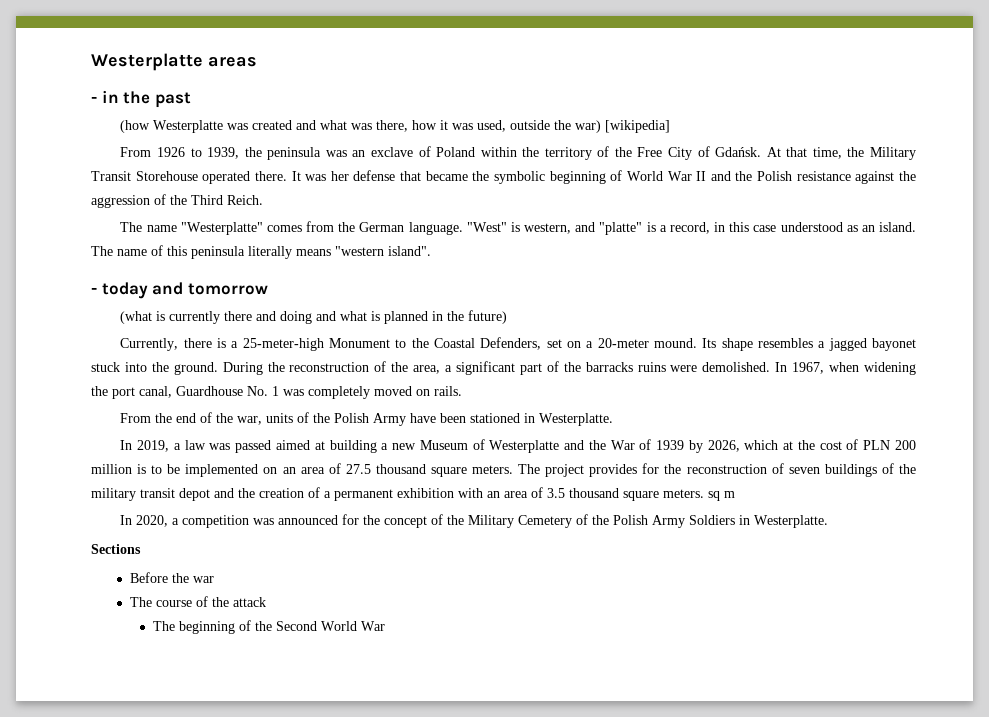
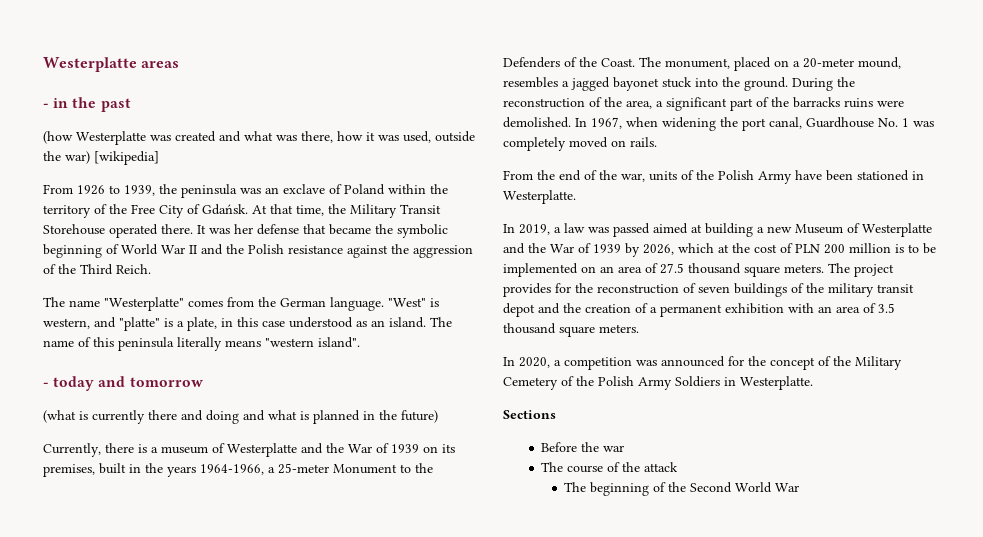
- "West" is western, and "platte" is a record, in this case understood as an island.
+ "West" is western, and "platte" is a plate, in this case understood as an island.
- Currently, there is a 25-meter-high Monument to the Coastal Defenders, set on a 20-meter mound. Its shape resembles a jagged bayonet stuck into the ground.
+ Currently, there is a museum of Westerplatte and the War of 1939 on its premises, built in the years 1964-1966, a 25-meter Monument to the Defenders of the Coast. The monument, placed on a 20-meter mound, resembles a jagged bayonet stuck into the ground.
- The project provides for the reconstruction of seven buildings of the military transit depot and the creation of a permanent exhibition with an area of 3.5 thousand square meters. sq m
+ The project provides for the reconstruction of seven buildings of the military transit depot and the creation of a permanent exhibition with an area of 3.5 thousand square meters.

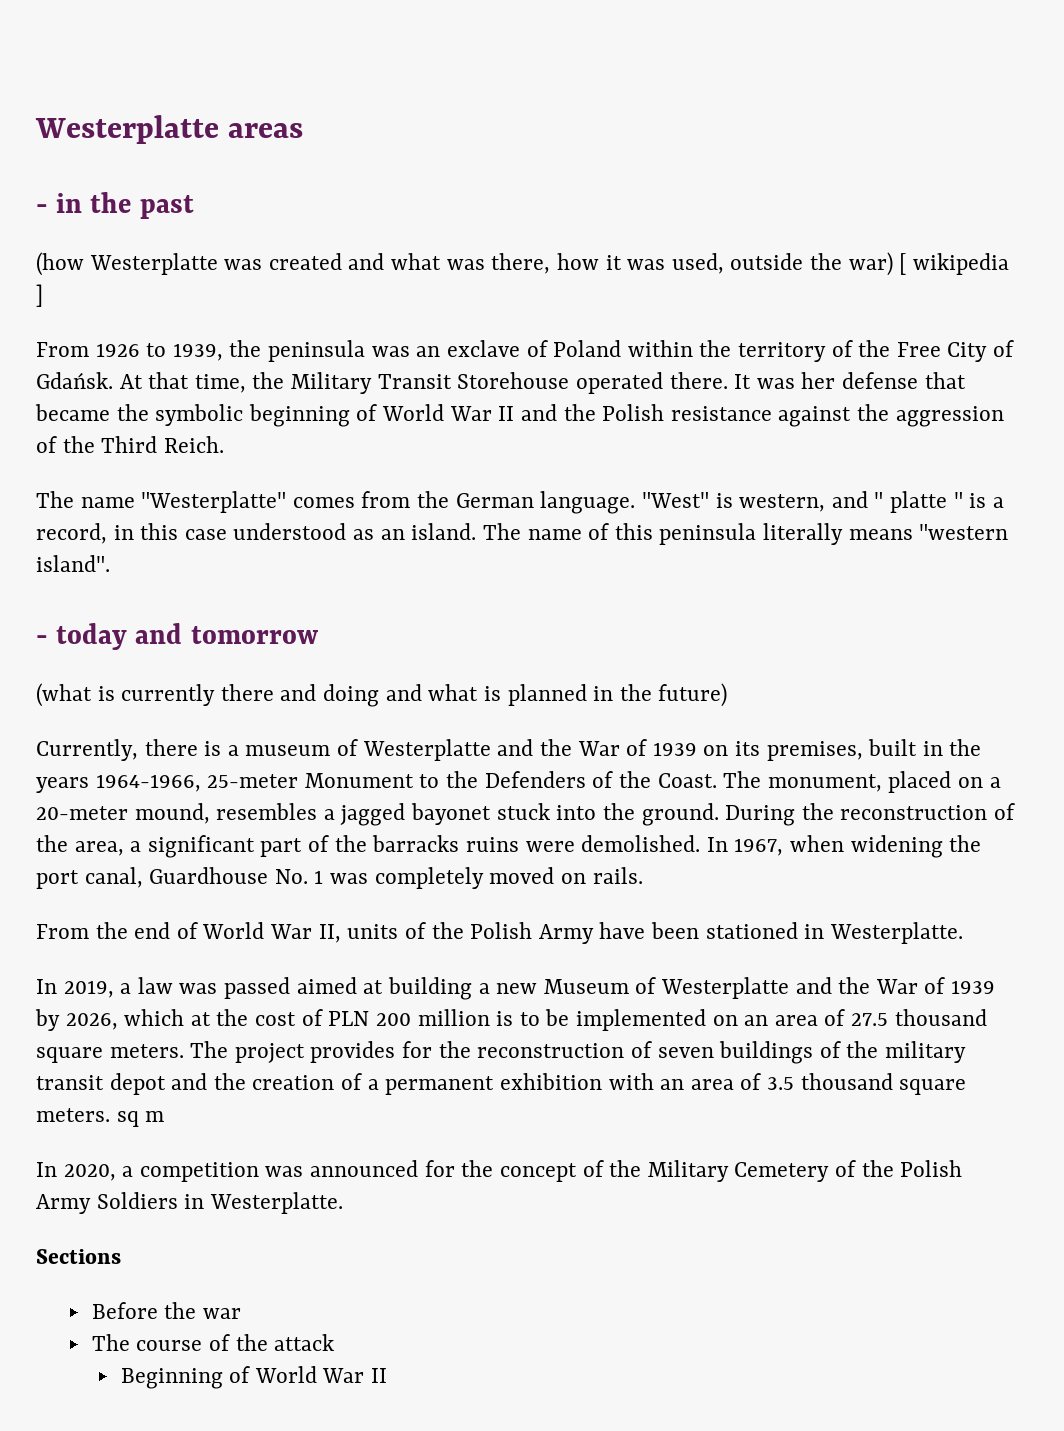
- (how Westerplatte was created and what was there, how it was used, outside the war) [wikipedia]
+ (how Westerplatte was created and what was there, how it was used, outside the war) [ wikipedia ]
- "West" is western, and "platte" is a plate, in this case understood as an island.
+ "West" is western, and " platte " is a record, in this case understood as an island.
- Currently, there is a museum of Westerplatte and the War of 1939 on its premises, built in the years 1964-1966, a 25-meter Monument to the Defenders of the Coast.
+ Currently, there is a museum of Westerplatte and the War of 1939 on its premises, built in the years 1964-1966, 25-meter Monument to the Defenders of the Coast.
- From the end of the war, units of the Polish Army have been stationed in Westerplatte.
+ From the end of World War II, units of the Polish Army have been stationed in Westerplatte.
- The project provides for the reconstruction of seven buildings of the military transit depot and the creation of a permanent exhibition with an area of 3.5 thousand square meters.
+ The project provides for the reconstruction of seven buildings of the military transit depot and the creation of a permanent exhibition with an area of 3.5 thousand square meters. sq m
- The beginning of the Second World War
+ Beginning of World War II

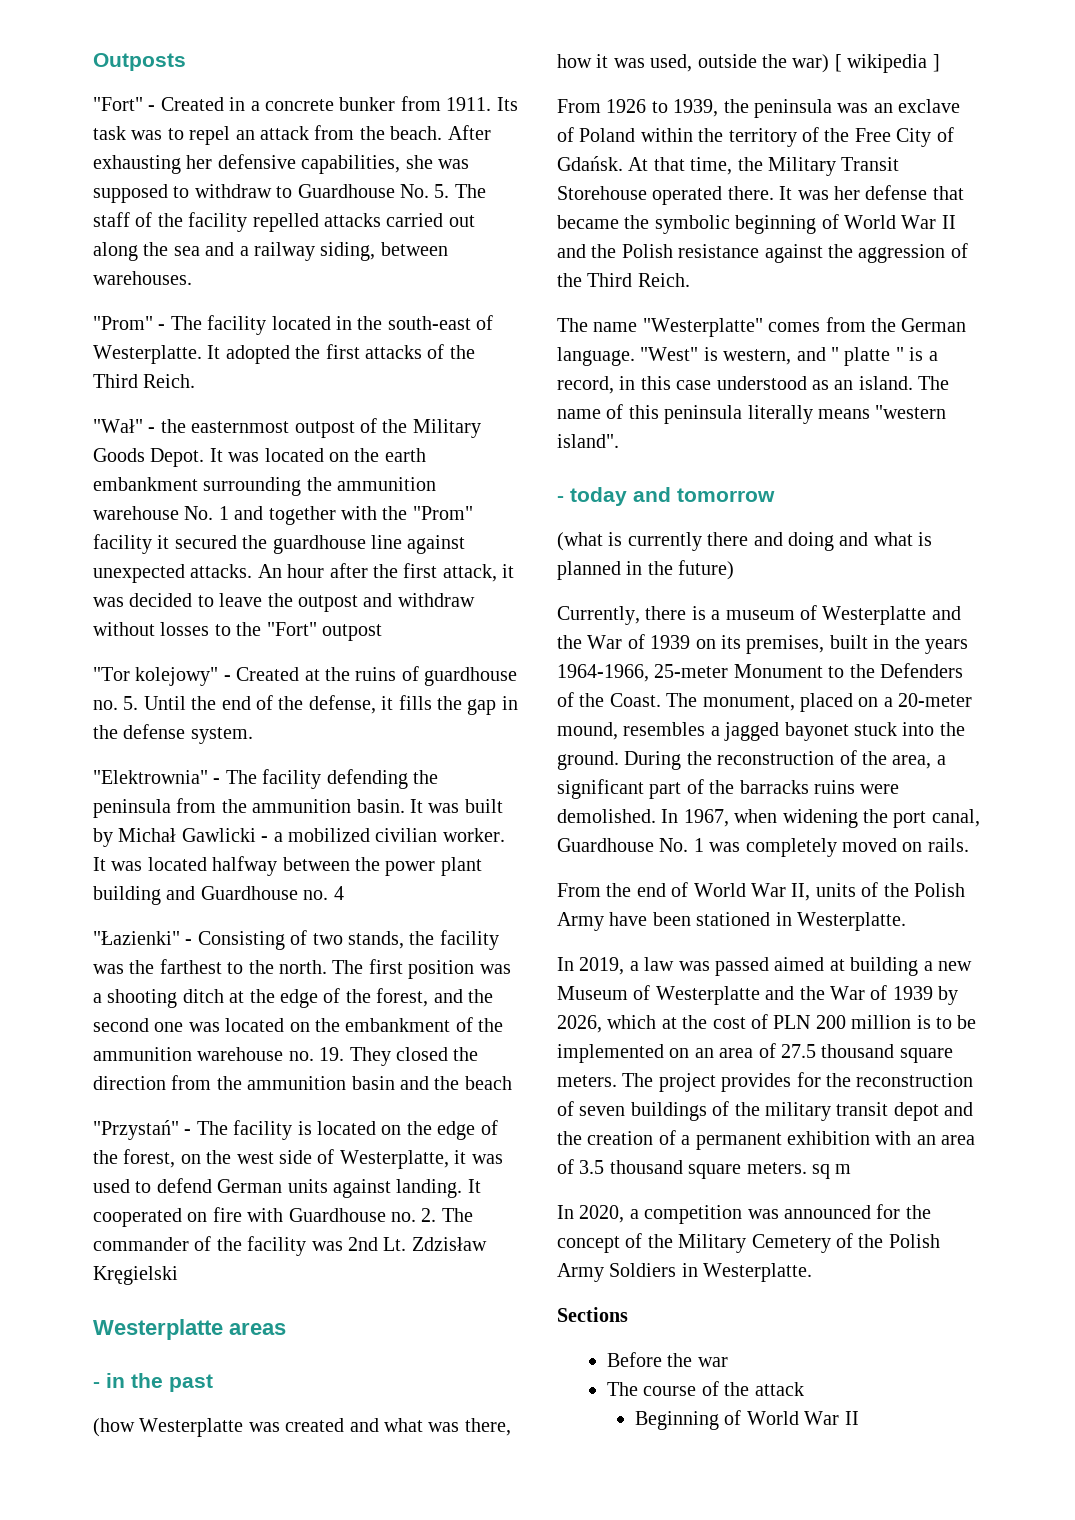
+ Outposts
+ "Fort" - Created in a concrete bunker from 1911. Its task was to repel an attack from the beach. After exhausting her defensive capabilities, she was supposed to withdraw to Guardhouse No. 5. The staff of the facility repelled attacks carried out along the sea and a railway siding, between warehouses.
+ "Prom" - The facility located in the south-east of Westerplatte. It adopted the first attacks of the Third Reich.
+ "Wał" - the easternmost outpost of the Military Goods Depot. It was located on the earth embankment surrounding the ammunition warehouse No. 1 and together with the "Prom" facility it secured the guardhouse line against unexpected attacks. An hour after the first attack, it was decided to leave the outpost and withdraw without losses to the "Fort" outpost
+ "Tor kolejowy" - Created at the ruins of guardhouse no. 5. Until the end of the defense, it fills the gap in the defense system.
+ "Elektrownia" - The facility defending the peninsula from the ammunition basin. It was built by Michał Gawlicki - a mobilized civilian worker. It was located halfway between the power plant building and Guardhouse no. 4
+ "Łazienki" - Consisting of two stands, the facility was the farthest to the north. The first position was a shooting ditch at the edge of the forest, and the second one was located on the embankment of the ammunition warehouse no. 19. They closed the direction from the ammunition basin and the beach
+ "Przystań" - The facility is located on the edge of the forest, on the west side of Westerplatte, it was used to defend German units against landing. It cooperated on fire with Guardhouse no. 2. The commander of the facility was 2nd Lt. Zdzisław Kręgielski

